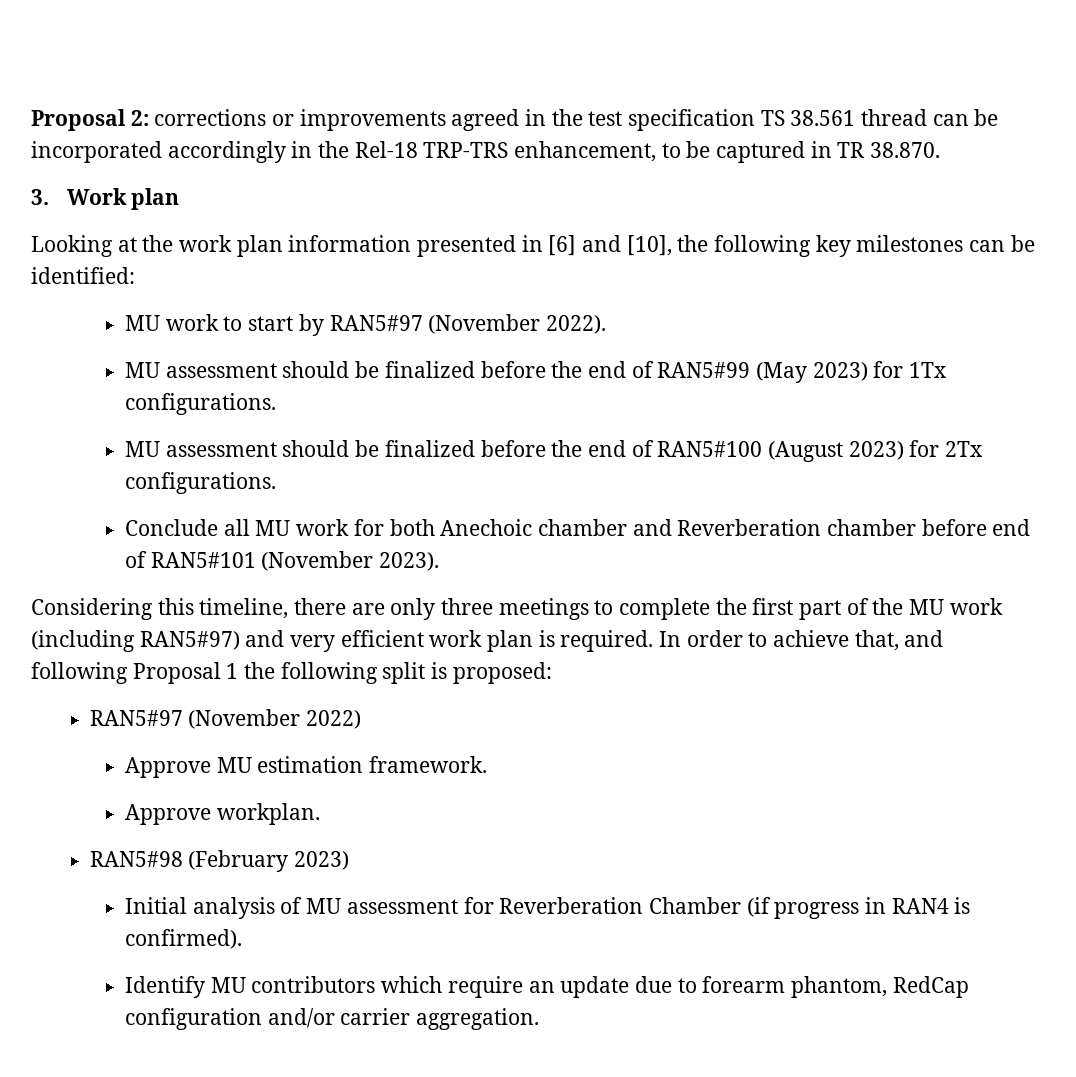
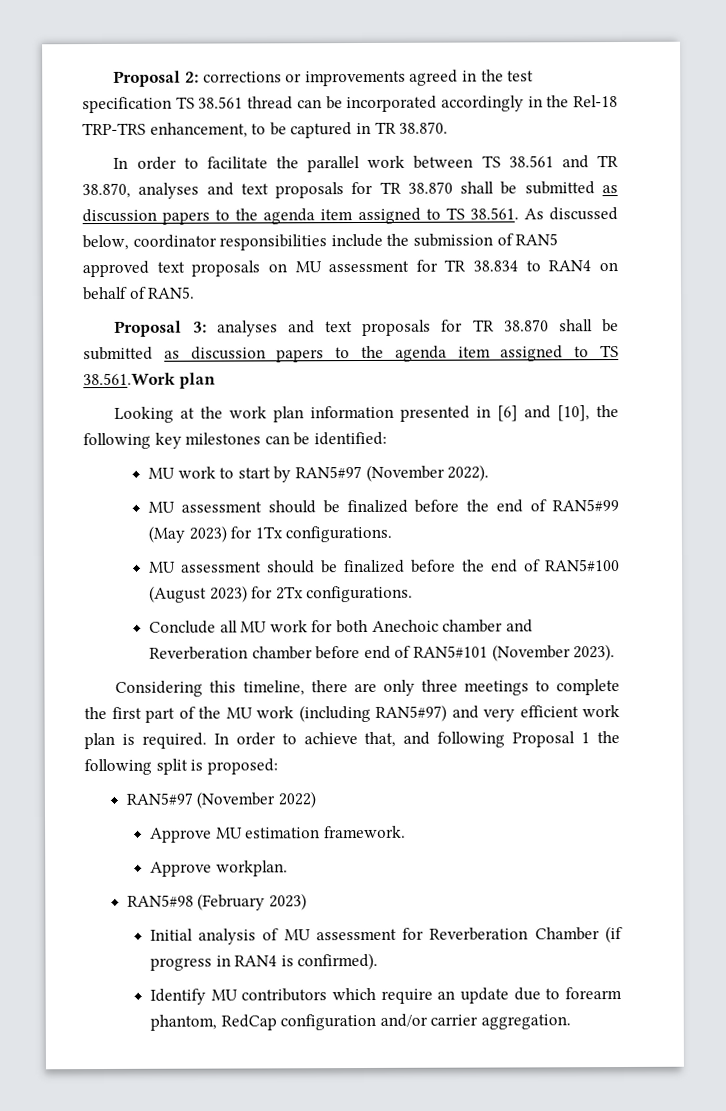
- 3. Work plan
+ In order to facilitate the parallel work between TS 38.561 and TR 38.870, analyses and text proposals for TR 38.870 shall be submitted as discussion papers to the agenda item assigned to TS 38.561. As discussed below, coordinator responsibilities include the submission of RAN5 approved text proposals on MU assessment for TR 38.834 to RAN4 on behalf of RAN5.
+ Proposal 3: analyses and text proposals for TR 38.870 shall be submitted as discussion papers to the agenda item assigned to TS 38.561.Work plan

